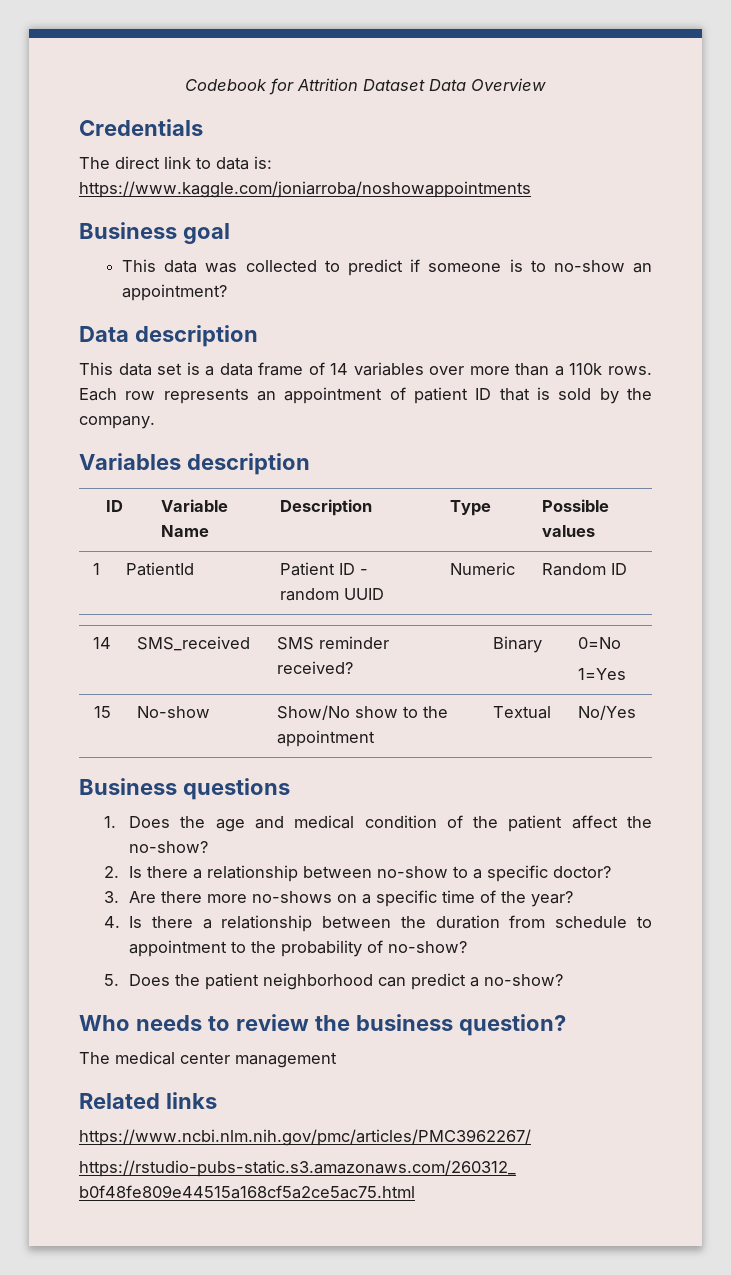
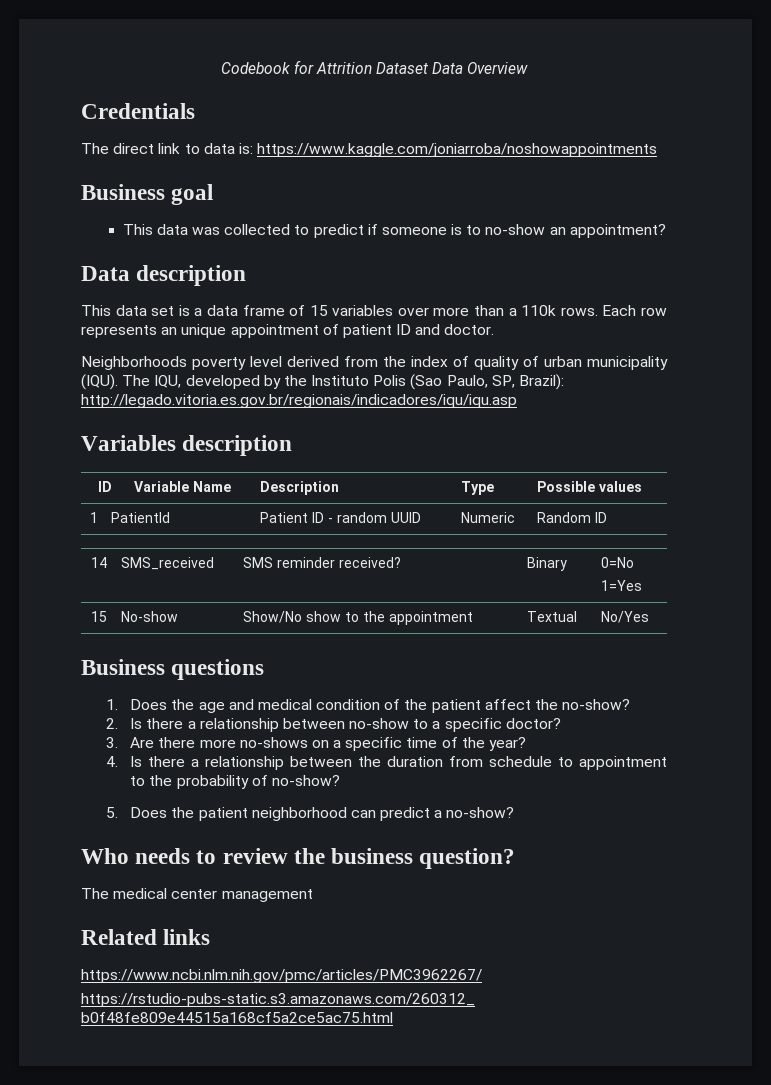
- This data set is a data frame of 14 variables over more than a 110k rows.
+ This data set is a data frame of 15 variables over more than a 110k rows.
- Each row represents an appointment of patient ID that is sold by the company.
+ Each row represents an unique appointment of patient ID and doctor.
+ Neighborhoods poverty level derived from the index of quality of urban municipality (IQU). The IQU, developed by the Instituto Polis (Sao Paulo, SP, Brazil): http://legado.vitoria.es.gov.br/regionais/indicadores/iqu/iqu.asp

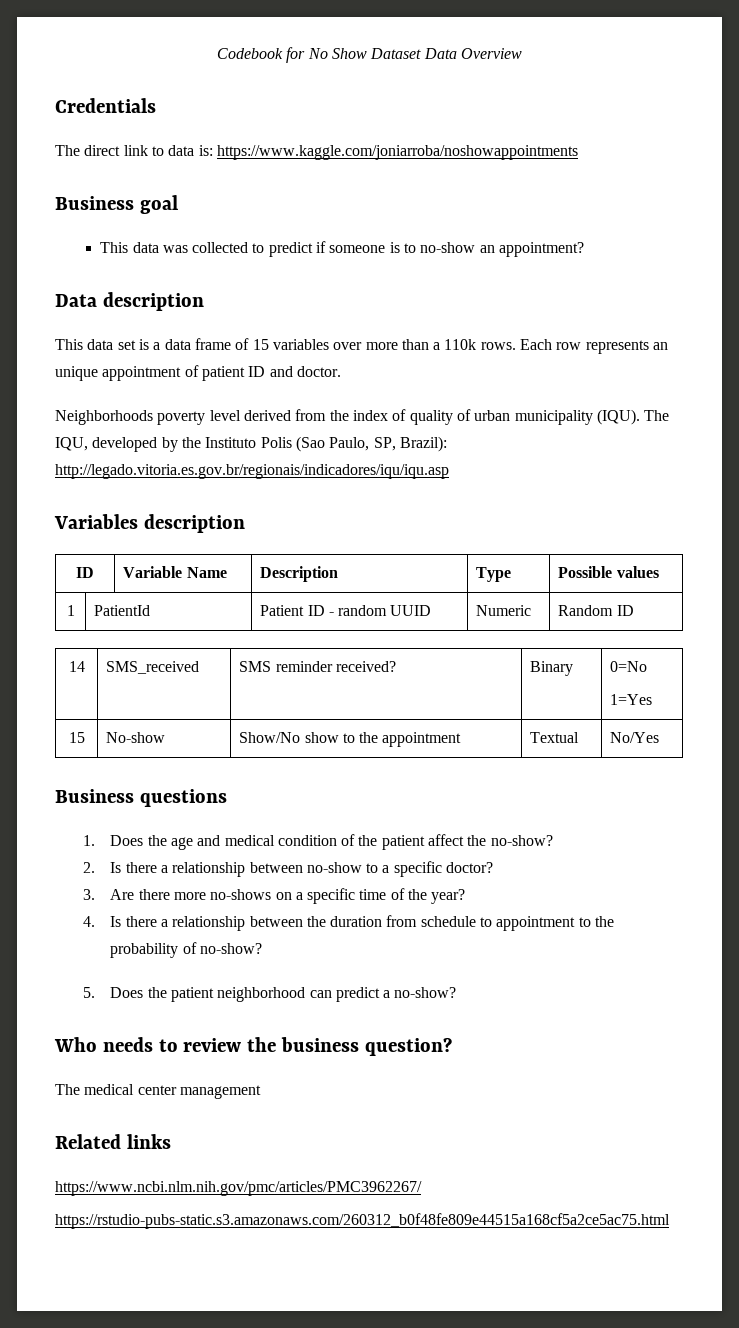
- Codebook for Attrition Dataset Data Overview
+ Codebook for No Show Dataset Data Overview

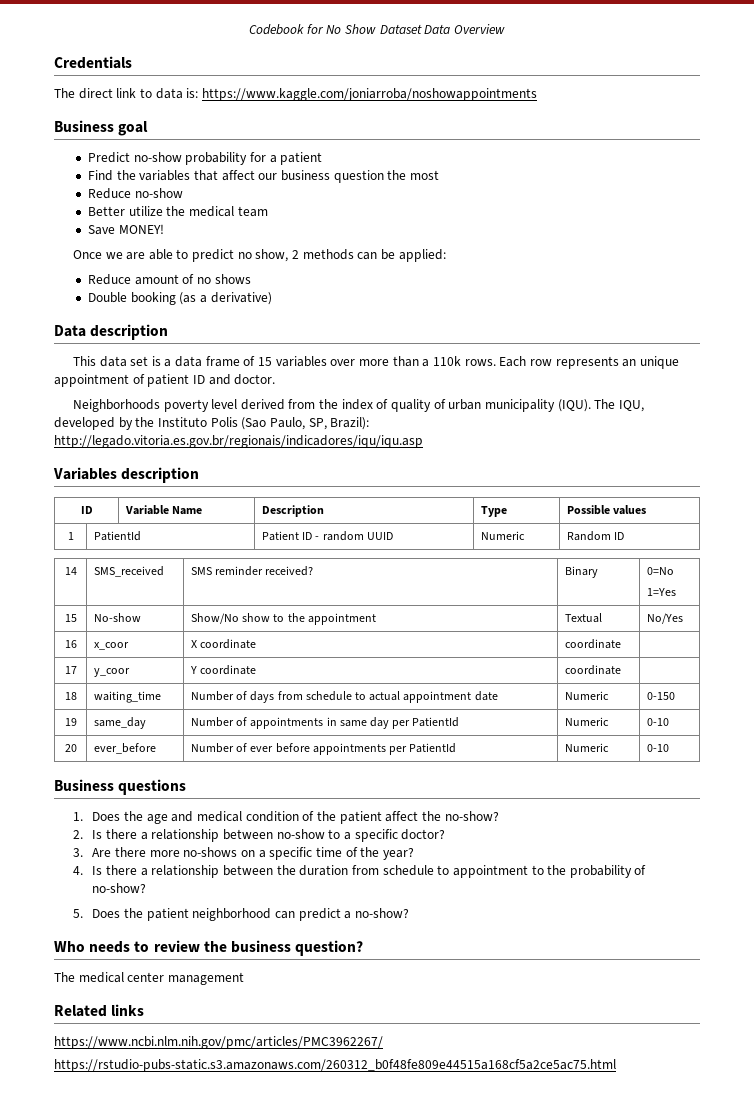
- This data was collected to predict if someone is to no-show an appointment?
+ Predict no-show probability for a patient
+ Find the variables that affect our business question the most
+ Reduce no-show
+ Better utilize the medical team
+ Save MONEY!
+ Once we are able to predict no show, 2 methods can be applied:
+ Reduce amount of no shows
+ Double booking (as a derivative)
+ 16 | x_coor | X coordinate | coordinate |
+ 17 | y_coor | Y coordinate | coordinate |
+ 18 | waiting_time | Number of days from schedule to actual appointment date | Numeric | 0-150
+ 19 | same_day | Number of appointments in same day per PatientId | Numeric | 0-10
+ 20 | ever_before | Number of ever before appointments per PatientId | Numeric | 0-10

